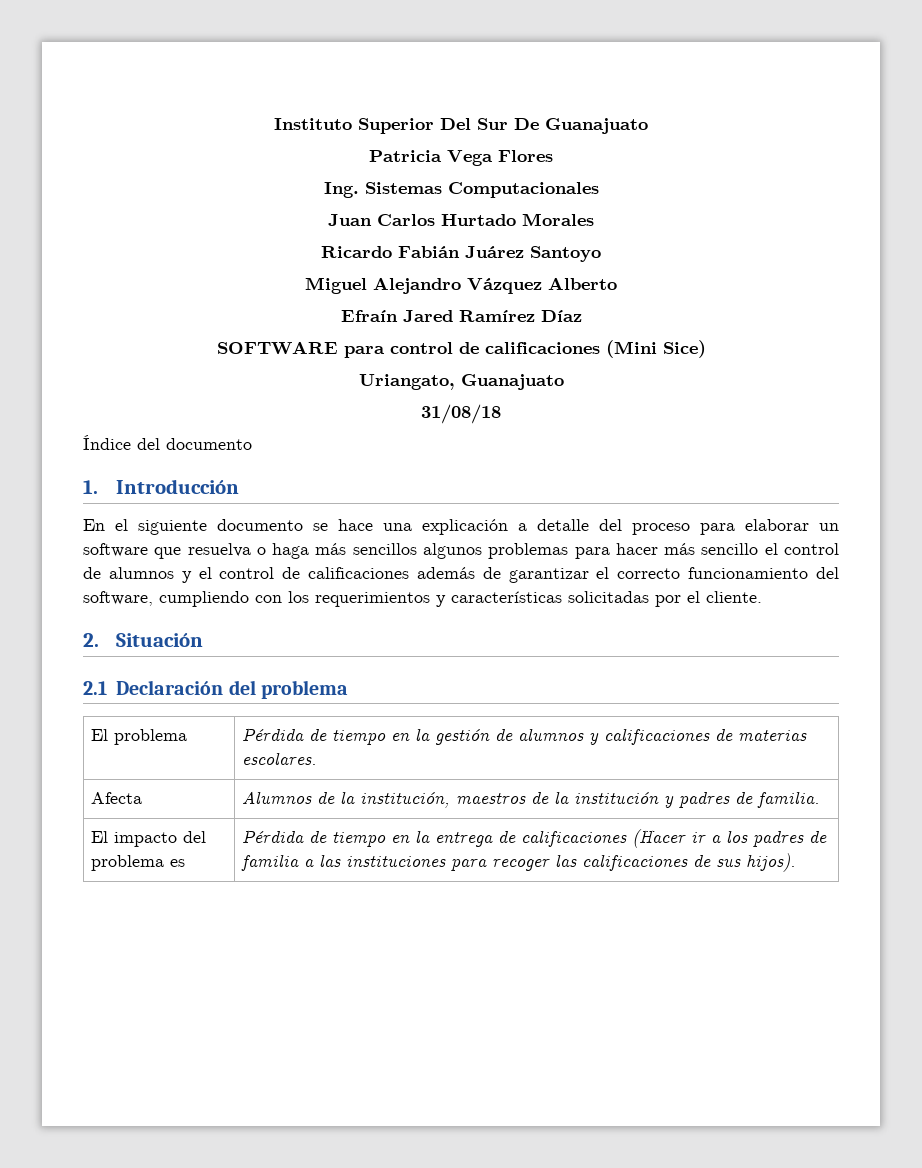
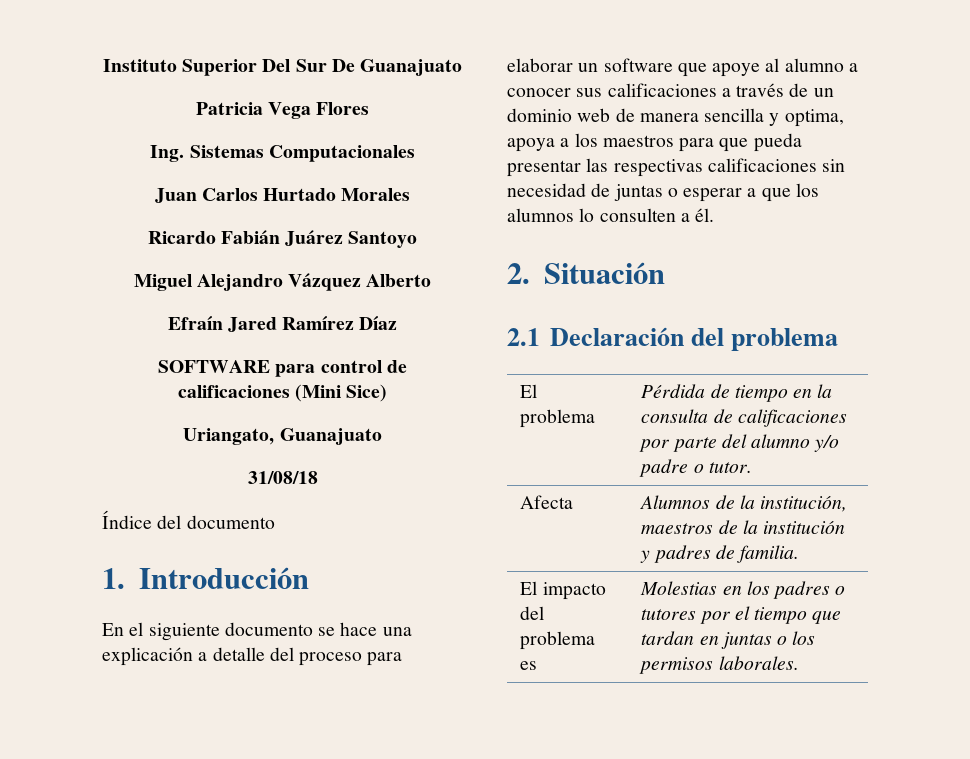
- En el siguiente documento se hace una explicación a detalle del proceso para elaborar un software que resuelva o haga más sencillos algunos problemas para hacer más sencillo el control de alumnos y el control de calificaciones además de garantizar el correcto funcionamiento del software, cumpliendo con los requerimientos y características solicitadas por el cliente.
+ En el siguiente documento se hace una explicación a detalle del proceso para elaborar un software que apoye al alumno a conocer sus calificaciones a través de un dominio web de manera sencilla y optima, apoya a los maestros para que pueda presentar las respectivas calificaciones sin necesidad de juntas o esperar a que los alumnos lo consulten a él.
- El problema | Pérdida de tiempo en la gestión de alumnos y calificaciones de materias escolares.
+ El problema | Pérdida de tiempo en la consulta de calificaciones por parte del alumno y/o padre o tutor.
- El impacto del problema es | Pérdida de tiempo en la entrega de calificaciones (Hacer ir a los padres de familia a las instituciones para recoger las calificaciones de sus hijos).
+ El impacto del problema es | Molestias en los padres o tutores por el tiempo que tardan en juntas o los permisos laborales.

